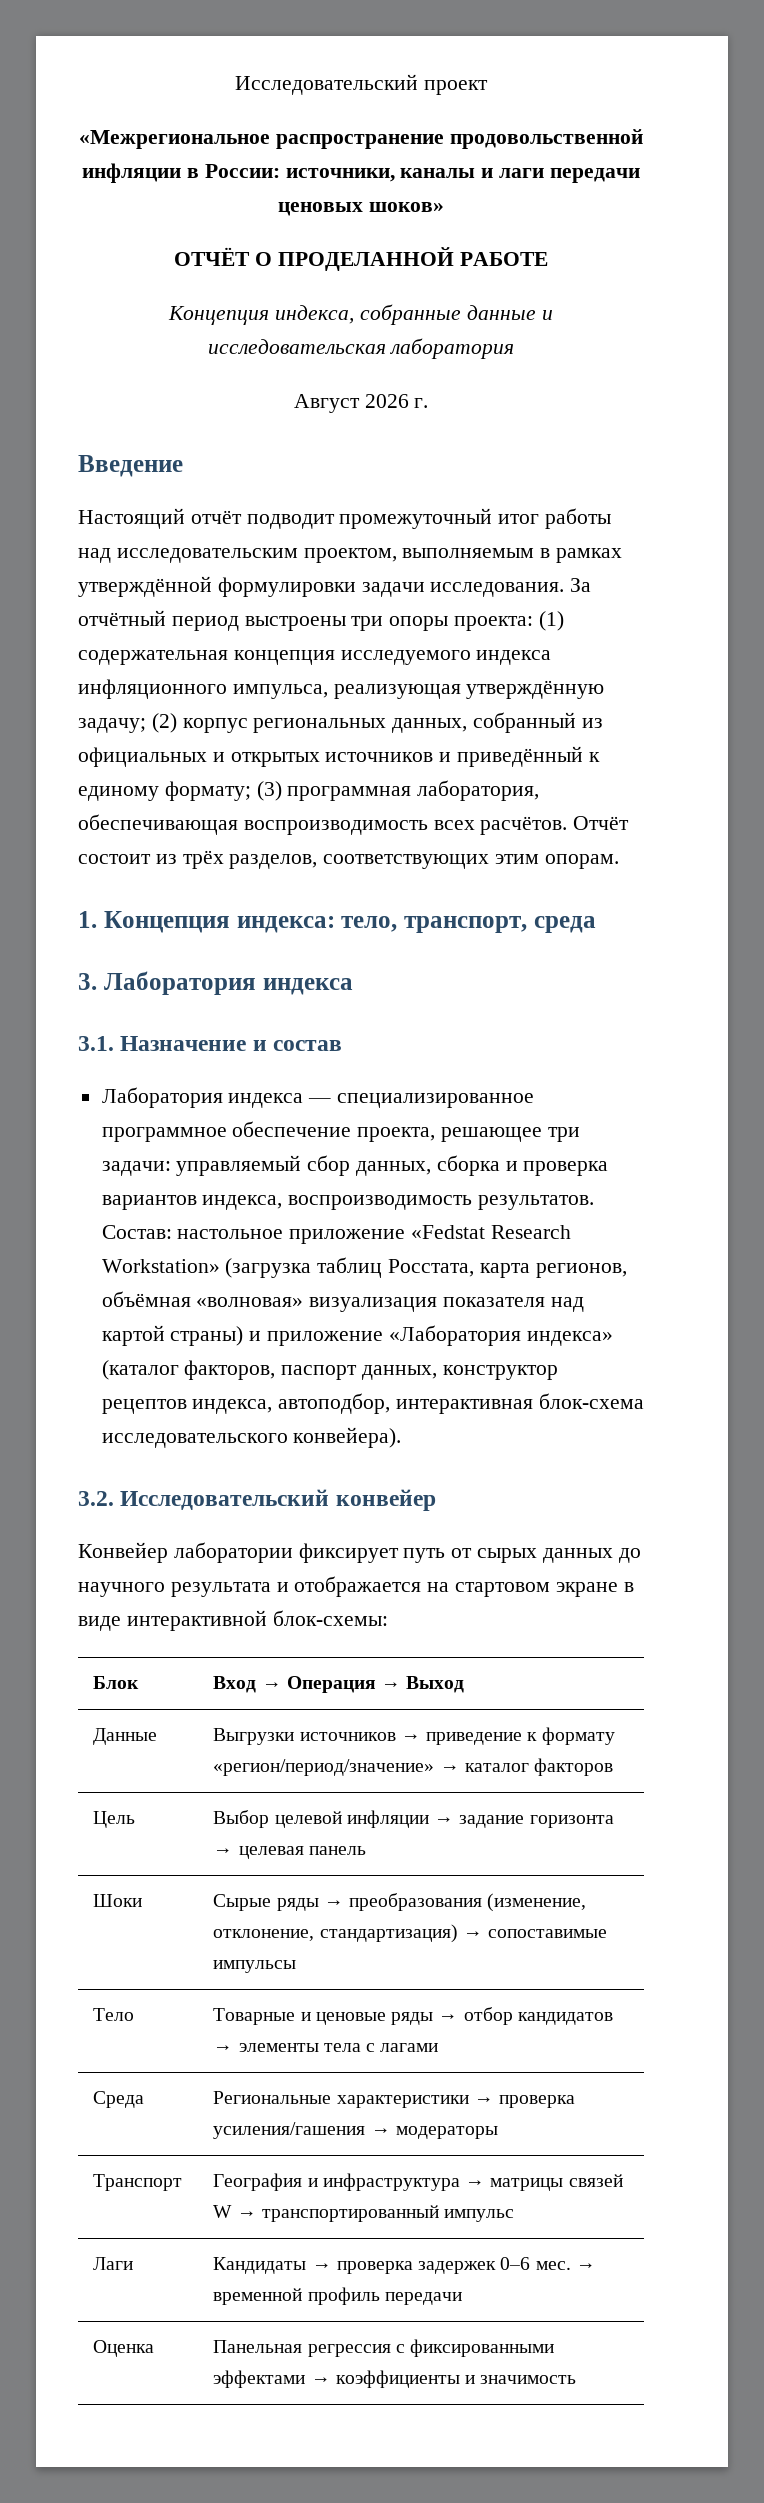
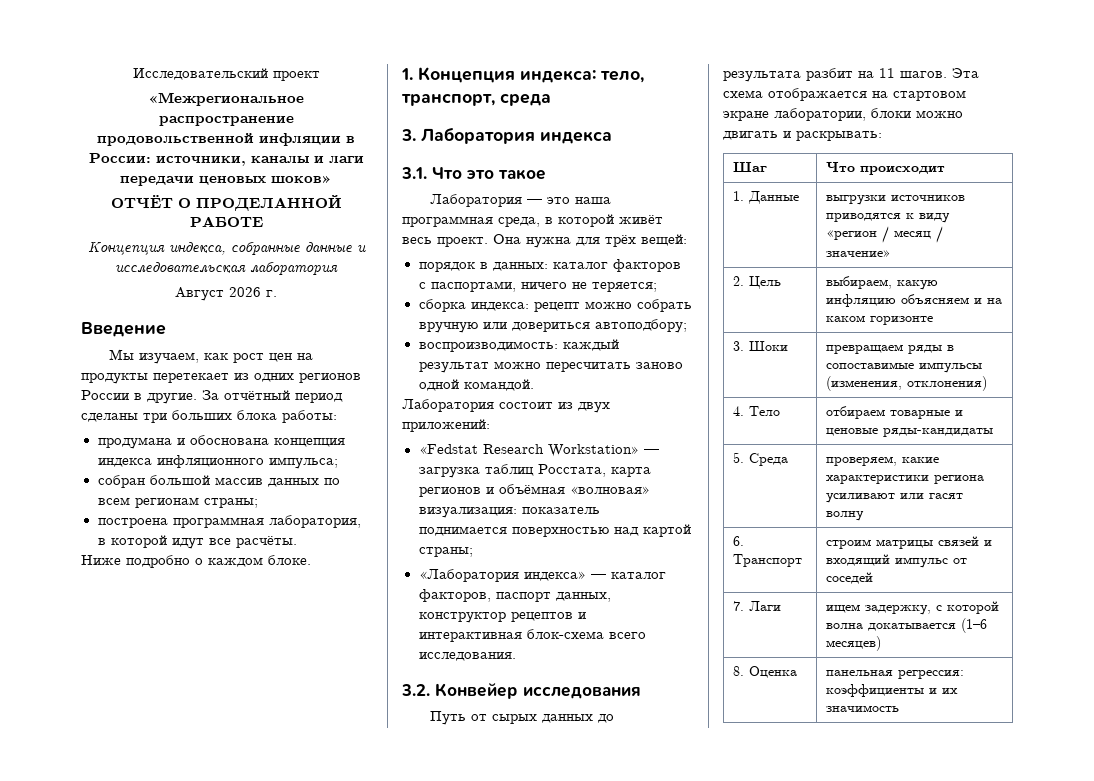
- Настоящий отчёт подводит промежуточный итог работы над исследовательским проектом, выполняемым в рамках утверждённой формулировки задачи исследования. За отчётный период выстроены три опоры проекта: (1) содержательная концепция исследуемого индекса инфляционного импульса, реализующая утверждённую задачу; (2) корпус региональных данных, собранный из официальных и открытых источников и приведённый к единому формату; (3) программная лаборатория, обеспечивающая воспроизводимость всех расчётов. Отчёт состоит из трёх разделов, соответствующих этим опорам.
+ Мы изучаем, как рост цен на продукты перетекает из одних регионов России в другие. За отчётный период сделаны три больших блока работы:
+ продумана и обоснована концепция индекса инфляционного импульса;
+ собран большой массив данных по всем регионам страны;
+ построена программная лаборатория, в которой идут все расчёты.
+ Ниже подробно о каждом блоке.
- 3.1. Назначение и состав
- Лаборатория индекса — специализированное программное обеспечение проекта, решающее три задачи: управляемый сбор данных, сборка и проверка вариантов индекса, воспроизводимость результатов. Состав: настольное приложение «Fedstat Research Workstation» (загрузка таблиц Росстата, карта регионов, объёмная «волновая» визуализация показателя над картой страны) и приложение «Лаборатория индекса» (каталог факторов, паспорт данных, конструктор рецептов индекса, автоподбор, интерактивная блок-схема исследовательского конвейера).
- 3.2. Исследовательский конвейер
- Конвейер лаборатории фиксирует путь от сырых данных до научного результата и отображается на стартовом экране в виде интерактивной блок-схемы:
- Блок | Вход → Операция → Выход
- Данные | Выгрузки источников → приведение к формату «регион/период/значение» → каталог факторов
- Цель | Выбор целевой инфляции → задание горизонта → целевая панель
- Шоки | Сырые ряды → преобразования (изменение, отклонение, стандартизация) → сопоставимые импульсы
- Тело | Товарные и ценовые ряды → отбор кандидатов → элементы тела с лагами
- Среда | Региональные характеристики → проверка усиления/гашения → модераторы
- Транспорт | География и инфраструктура → матрицы связей W → транспортированный импульс
- Лаги | Кандидаты → проверка задержек 0–6 мес. → временной профиль передачи
- Оценка | Панельная регрессия с фиксированными эффектами → коэффициенты и значимость
+ 3.1. Что это такое
+ Лаборатория — это наша программная среда, в которой живёт весь проект. Она нужна для трёх вещей:
+ порядок в данных: каталог факторов с паспортами, ничего не теряется;
+ сборка индекса: рецепт можно собрать вручную или довериться автоподбору;
+ воспроизводимость: каждый результат можно пересчитать заново одной командой.
+ Лаборатория состоит из двух приложений:
+ «Fedstat Research Workstation» — загрузка таблиц Росстата, карта регионов и объёмная «волновая» визуализация: показатель поднимается поверхностью над картой страны;
+ «Лаборатория индекса» — каталог факторов, паспорт данных, конструктор рецептов и интерактивная блок-схема всего исследования.
+ 3.2. Конвейер исследования
+ Путь от сырых данных до результата разбит на 11 шагов. Эта схема отображается на стартовом экране лаборатории, блоки можно двигать и раскрывать:
+ Шаг | Что происходит
+ 1. Данные | выгрузки источников приводятся к виду «регион / месяц / значение»
+ 2. Цель | выбираем, какую инфляцию объясняем и на каком горизонте
+ 3. Шоки | превращаем ряды в сопоставимые импульсы (изменения, отклонения)
+ 4. Тело | отбираем товарные и ценовые ряды-кандидаты
+ 5. Среда | проверяем, какие характеристики региона усиливают или гасят волну
+ 6. Транспорт | строим матрицы связей и входящий импульс от соседей
+ 7. Лаги | ищем задержку, с которой волна докатывается (1–6 месяцев)
+ 8. Оценка | панельная регрессия: коэффициенты и их значимость

